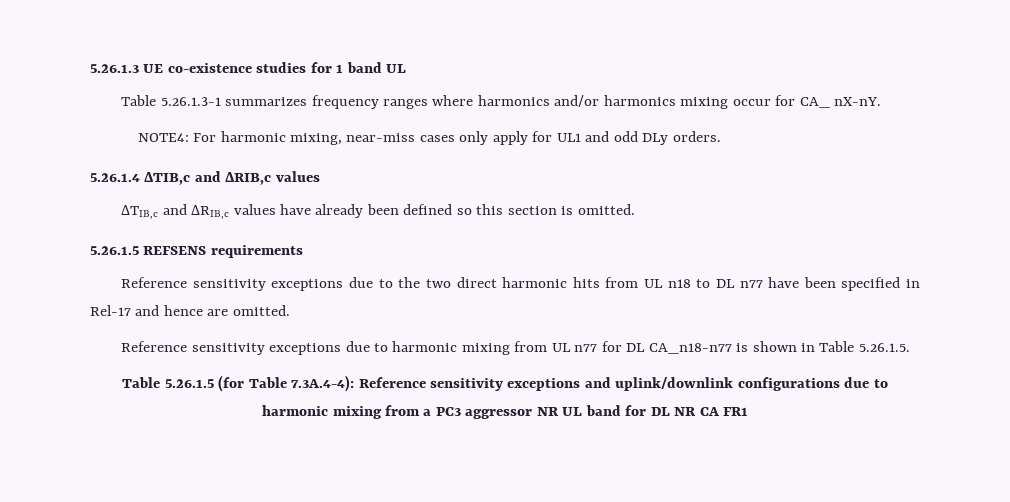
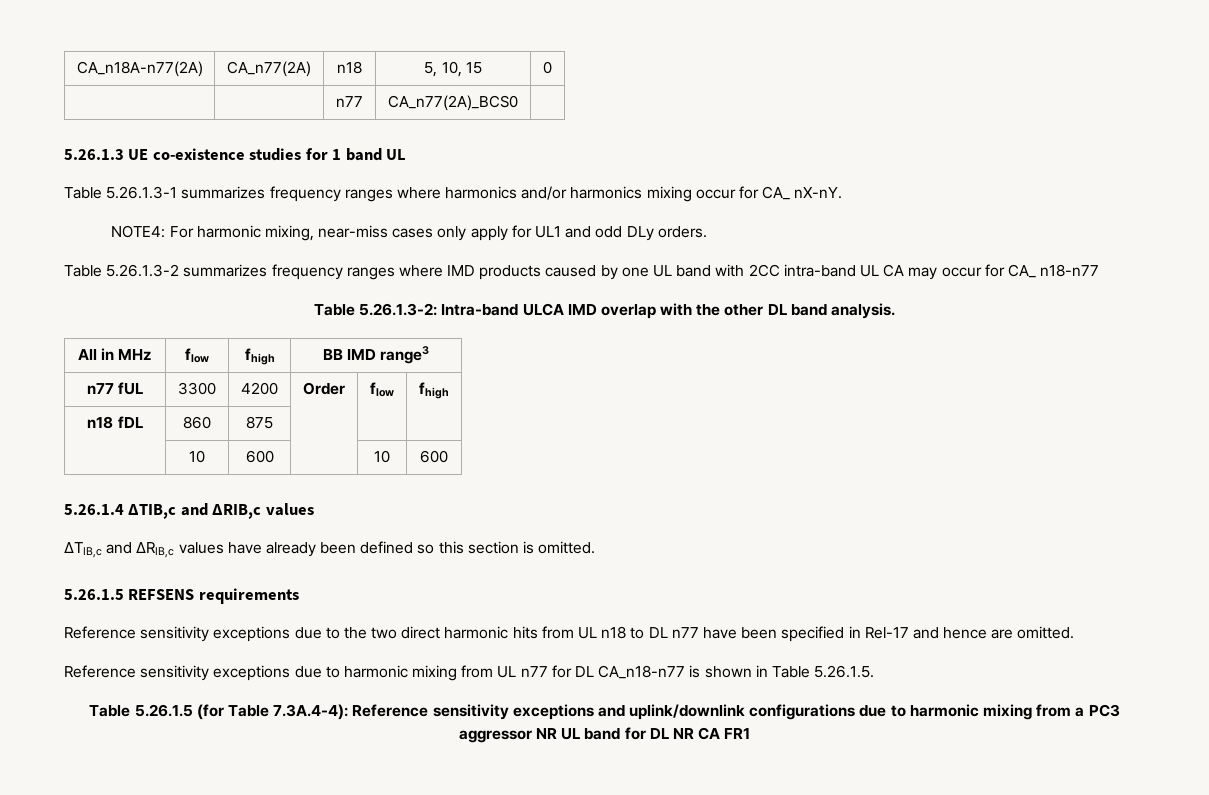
+ CA_n18A-n77(2A) | CA_n77(2A) | n18 | 5, 10, 15 | 0
+ | | n77 | CA_n77(2A)_BCS0 |
+ Table 5.26.1.3-2 summarizes frequency ranges where IMD products caused by one UL band with 2CC intra-band UL CA may occur for CA_ n18-n77
+ Table 5.26.1.3-2: Intra-band ULCA IMD overlap with the other DL band analysis.
+ All in MHz | flow | fhigh | BB IMD range3
+ n77 fUL | 3300 | 4200 | Order | flow | fhigh
+ n18 fDL | 860 | 875 | | |
+ | 10 | 600 | | 10 | 600

